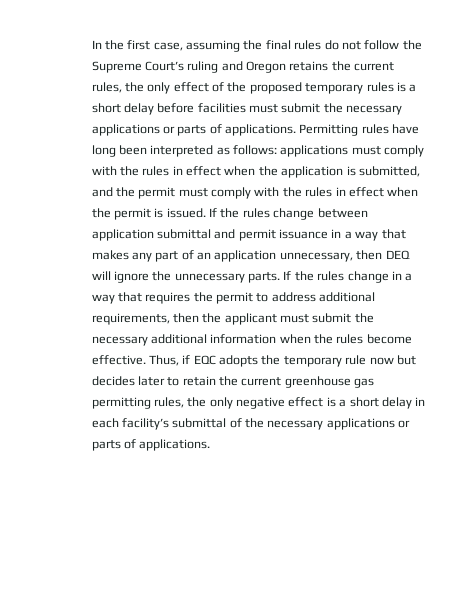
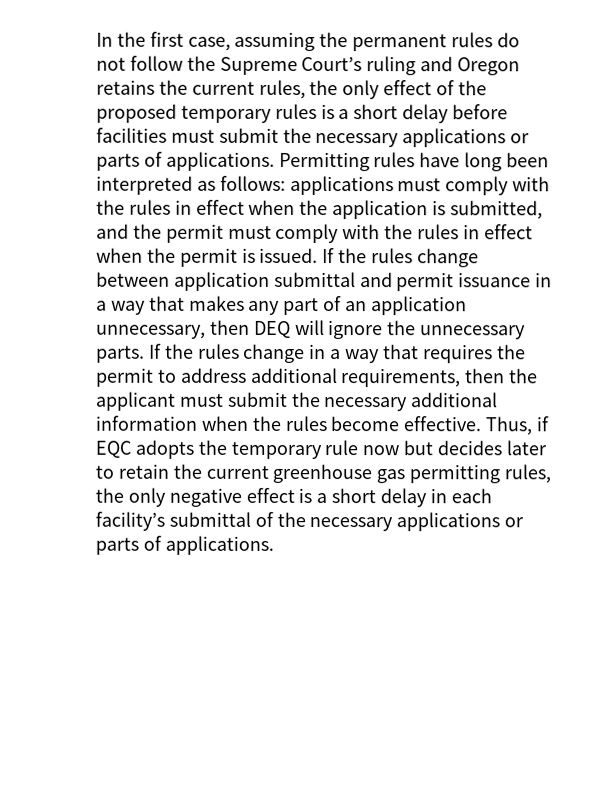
- In the first case, assuming the final rules do not follow the Supreme Court’s ruling and Oregon retains the current rules, the only effect of the proposed temporary rules is a short delay before facilities must submit the necessary applications or parts of applications.
+ In the first case, assuming the permanent rules do not follow the Supreme Court’s ruling and Oregon retains the current rules, the only effect of the proposed temporary rules is a short delay before facilities must submit the necessary applications or parts of applications.

